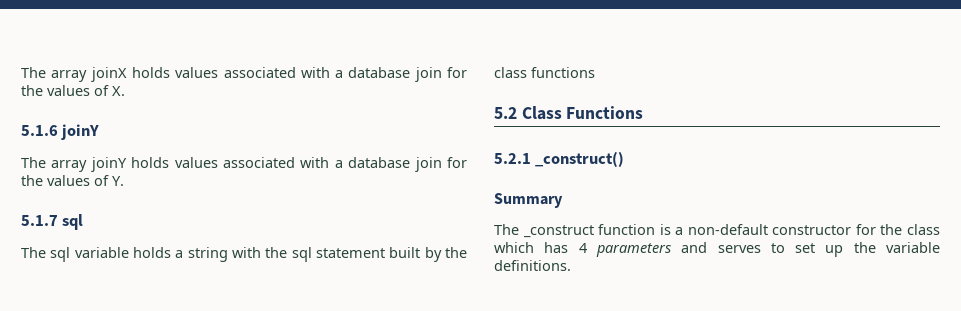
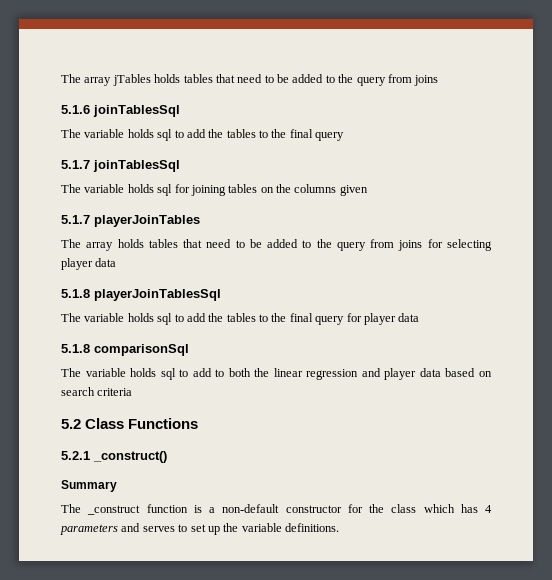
- The array joinX holds values associated with a database join for the values of X.
- 5.1.6 joinY
- The array joinY holds values associated with a database join for the values of Y.
- 5.1.7 sql
- The sql variable holds a string with the sql statement built by the class functions
+ The array jTables holds tables that need to be added to the query from joins
+ 5.1.6 joinTablesSql
+ The variable holds sql to add the tables to the final query
+ 5.1.7 joinTablesSql
+ The variable holds sql for joining tables on the columns given
+ 5.1.7 playerJoinTables
+ The array holds tables that need to be added to the query from joins for selecting player data
+ 5.1.8 playerJoinTablesSql
+ The variable holds sql to add the tables to the final query for player data
+ 5.1.8 comparisonSql
+ The variable holds sql to add to both the linear regression and player data based on search criteria

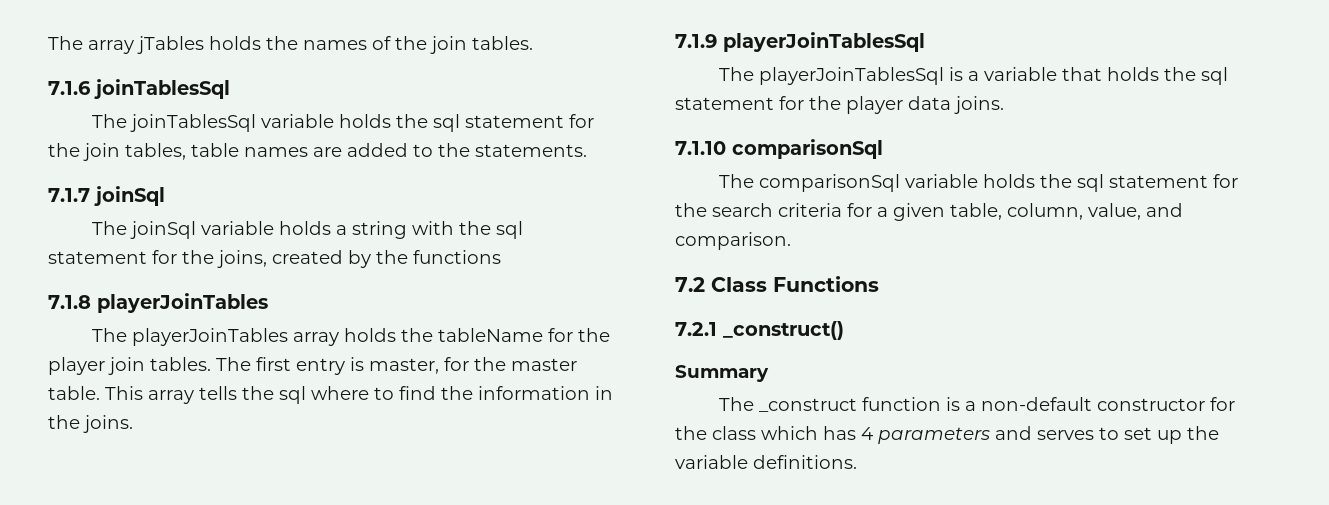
- The array jTables holds tables that need to be added to the query from joins
- 5.1.6 joinTablesSql
- The variable holds sql to add the tables to the final query
- 5.1.7 joinTablesSql
- The variable holds sql for joining tables on the columns given
- 5.1.7 playerJoinTables
+ The array jTables holds the names of the join tables.
+ 7.1.6 joinTablesSql
+ The joinTablesSql variable holds the sql statement for the join tables, table names are added to the statements.
+ 7.1.7 joinSql
+ The joinSql variable holds a string with the sql statement for the joins, created by the functions
+ 7.1.8 playerJoinTables
- The array holds tables that need to be added to the query from joins for selecting player data
- 5.1.8 playerJoinTablesSql
- The variable holds sql to add the tables to the final query for player data
- 5.1.8 comparisonSql
+ The playerJoinTables array holds the tableName for the player join tables. The first entry is master, for the master table. This array tells the sql where to find the information in the joins.
+ 7.1.9 playerJoinTablesSql
+ The playerJoinTablesSql is a variable that holds the sql statement for the player data joins.
+ 7.1.10 comparisonSql
- The variable holds sql to add to both the linear regression and player data based on search criteria
- 5.2 Class Functions
+ The comparisonSql variable holds the sql statement for the search criteria for a given table, column, value, and comparison.
+ 7.2 Class Functions
- 5.2.1 _construct()
+ 7.2.1 _construct()

